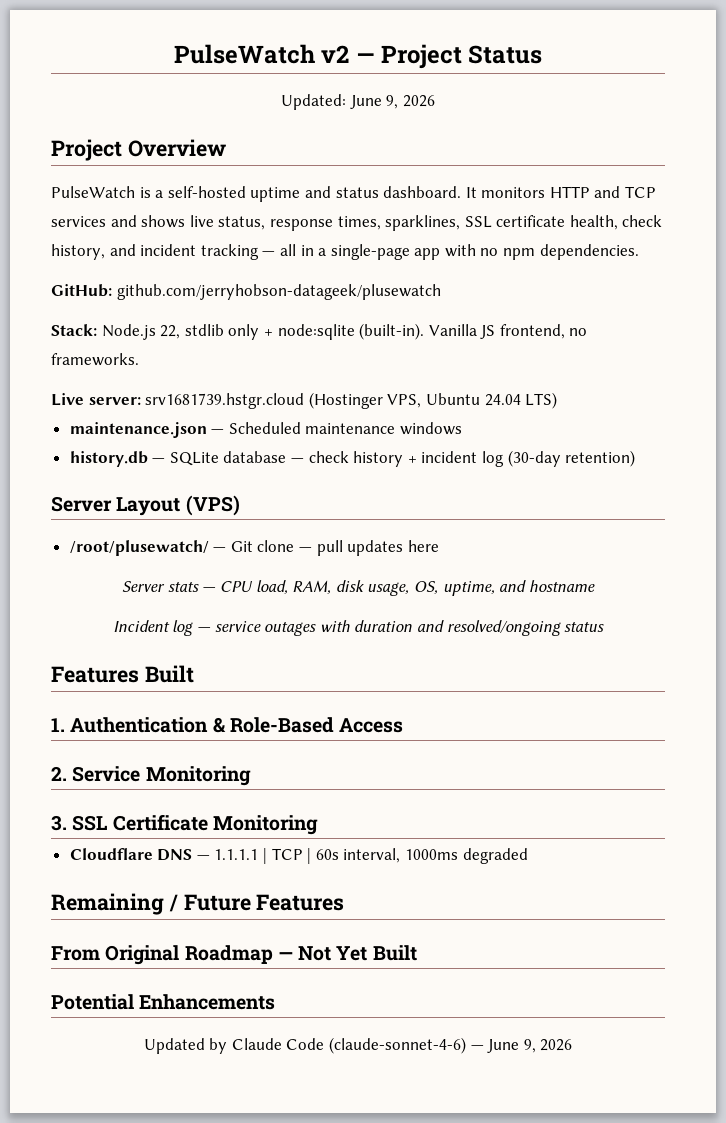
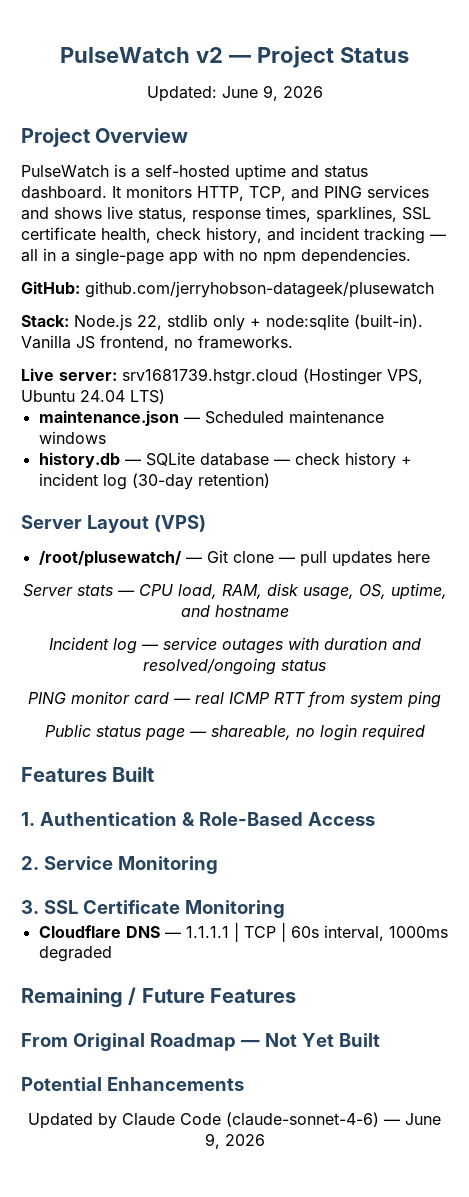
- It monitors HTTP and TCP services and shows live status, response times, sparklines, SSL certificate health, check history, and incident tracking — all in a single-page app with no npm dependencies.
+ It monitors HTTP, TCP, and PING services and shows live status, response times, sparklines, SSL certificate health, check history, and incident tracking — all in a single-page app with no npm dependencies.
+ PING monitor card — real ICMP RTT from system ping
+ Public status page — shareable, no login required

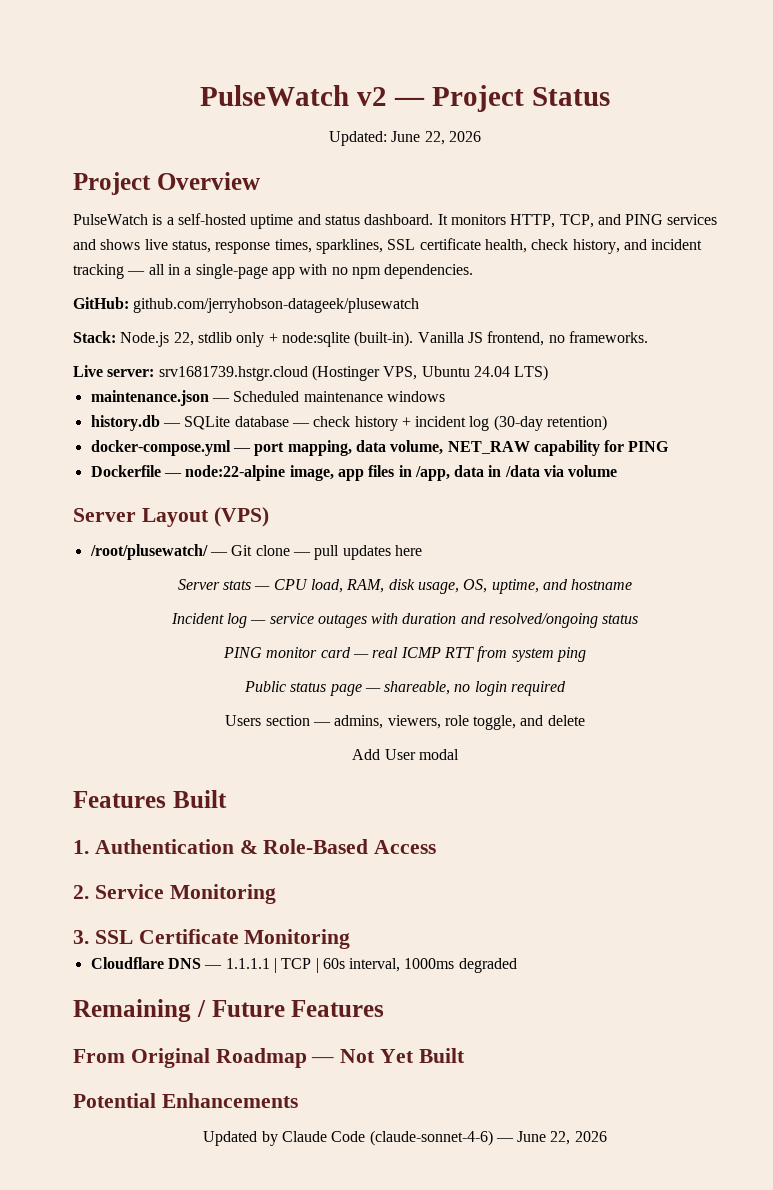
- Updated: June 9, 2026
+ Updated: June 22, 2026
+ docker-compose.yml — port mapping, data volume, NET_RAW capability for PING
+ Dockerfile — node:22-alpine image, app files in /app, data in /data via volume
+ Users section — admins, viewers, role toggle, and delete
+ Add User modal
- Updated by Claude Code (claude-sonnet-4-6) — June 9, 2026
+ Updated by Claude Code (claude-sonnet-4-6) — June 22, 2026

